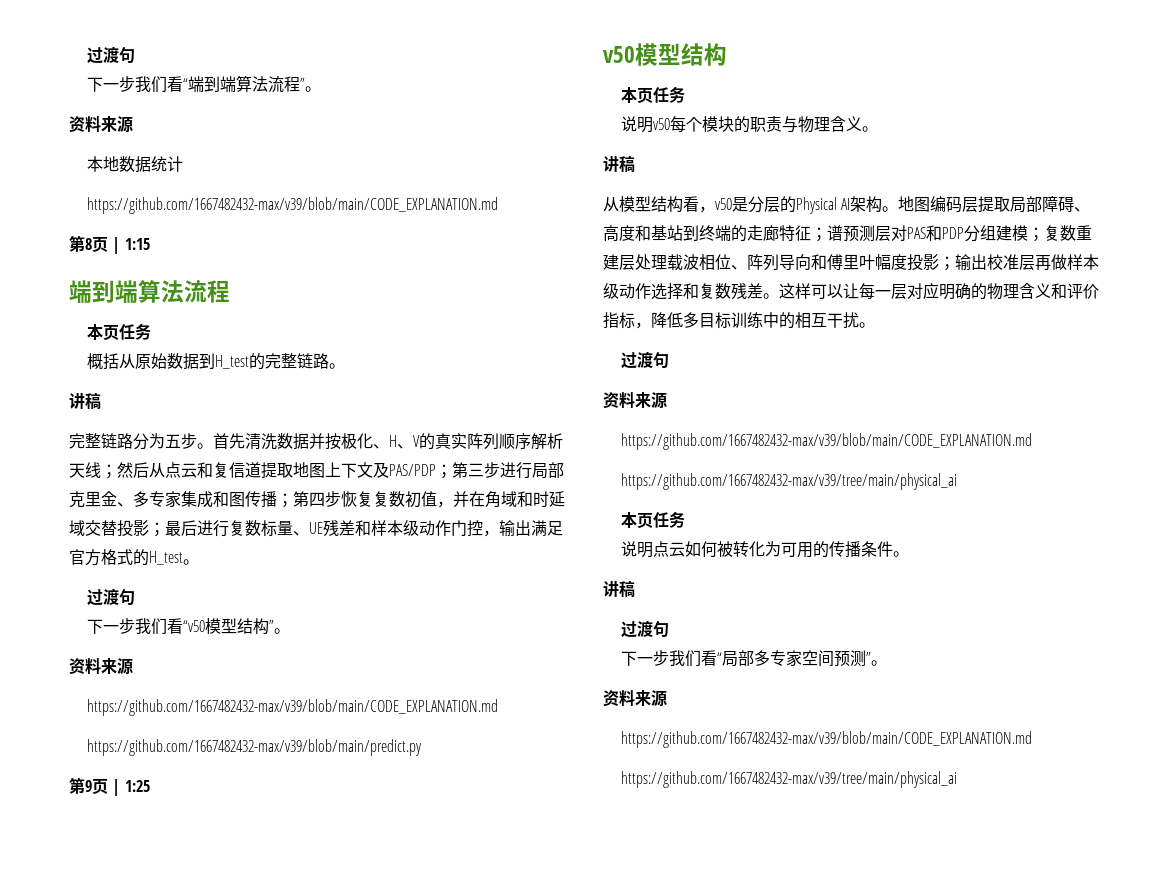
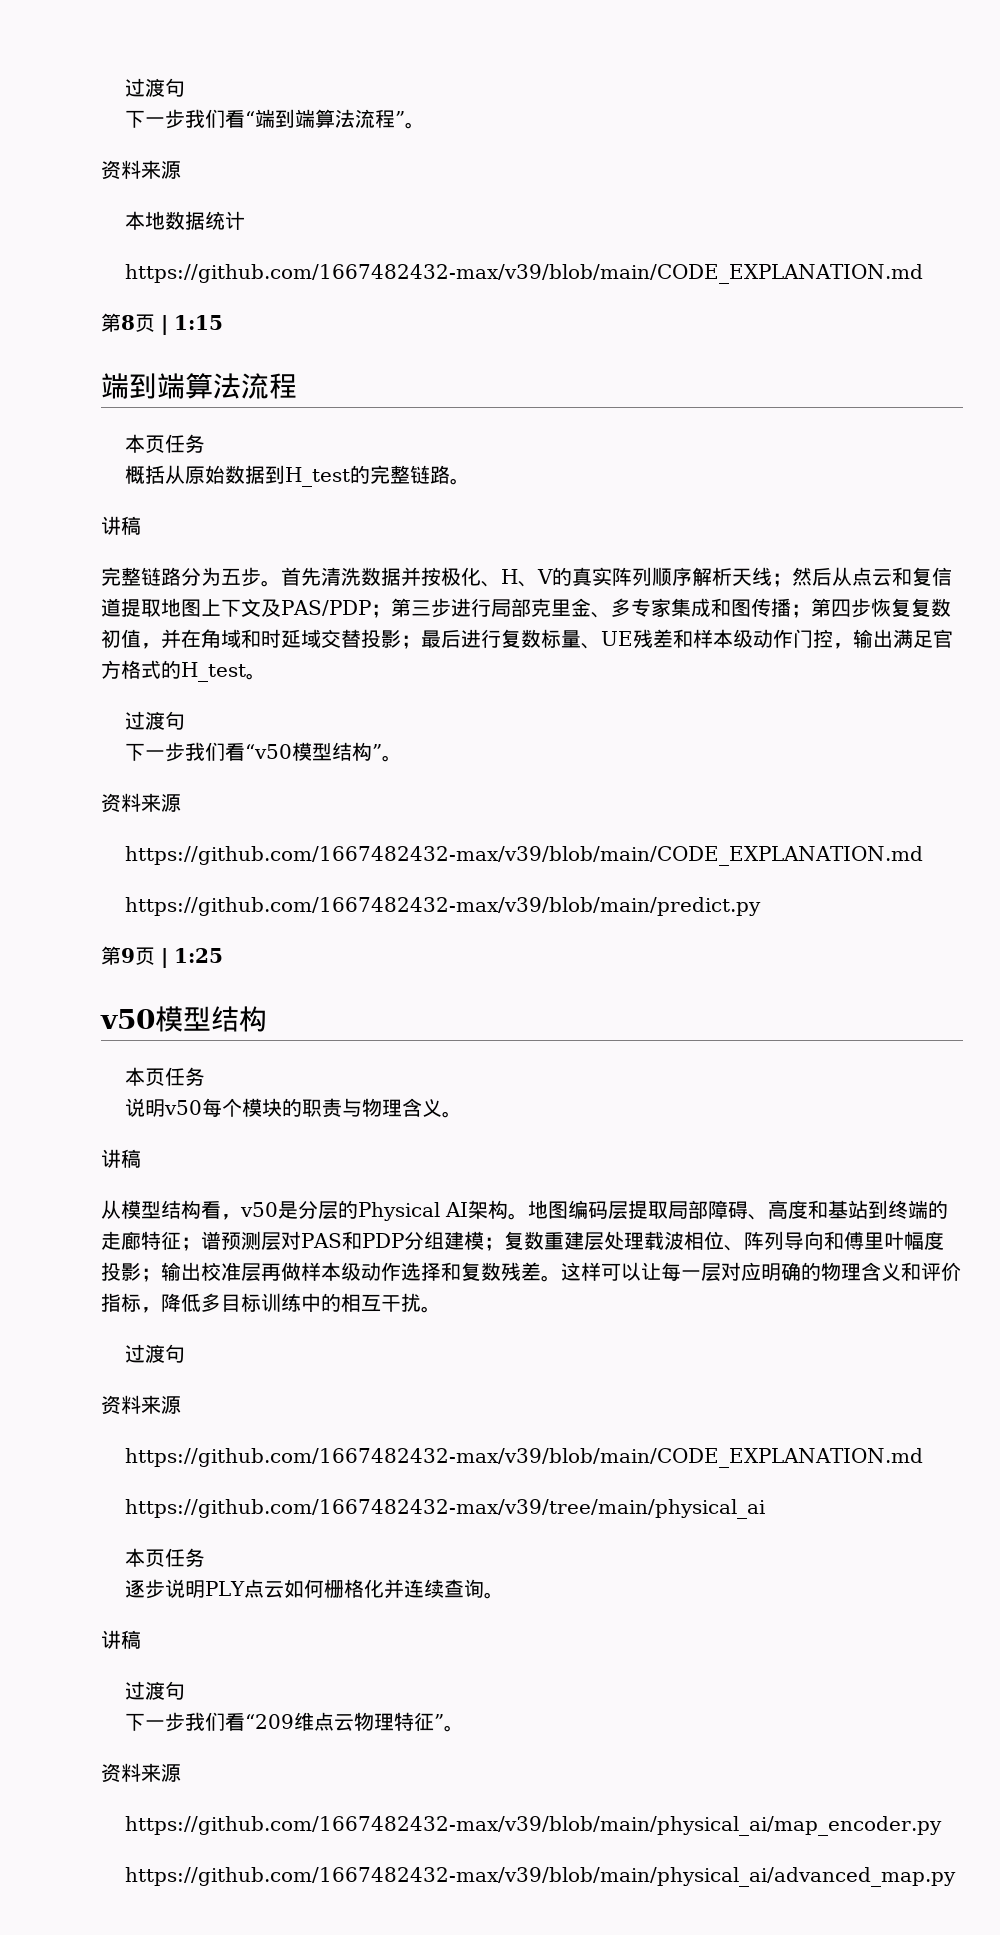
- 说明点云如何被转化为可用的传播条件。
+ 逐步说明PLY点云如何栅格化并连续查询。
- 下一步我们看“局部多专家空间预测”。
+ 下一步我们看“209维点云物理特征”。
  资料来源
- https://github.com/1667482432-max/v39/blob/main/CODE_EXPLANATION.md
- https://github.com/1667482432-max/v39/tree/main/physical_ai
+ https://github.com/1667482432-max/v39/blob/main/physical_ai/map_encoder.py
+ https://github.com/1667482432-max/v39/blob/main/physical_ai/advanced_map.py

